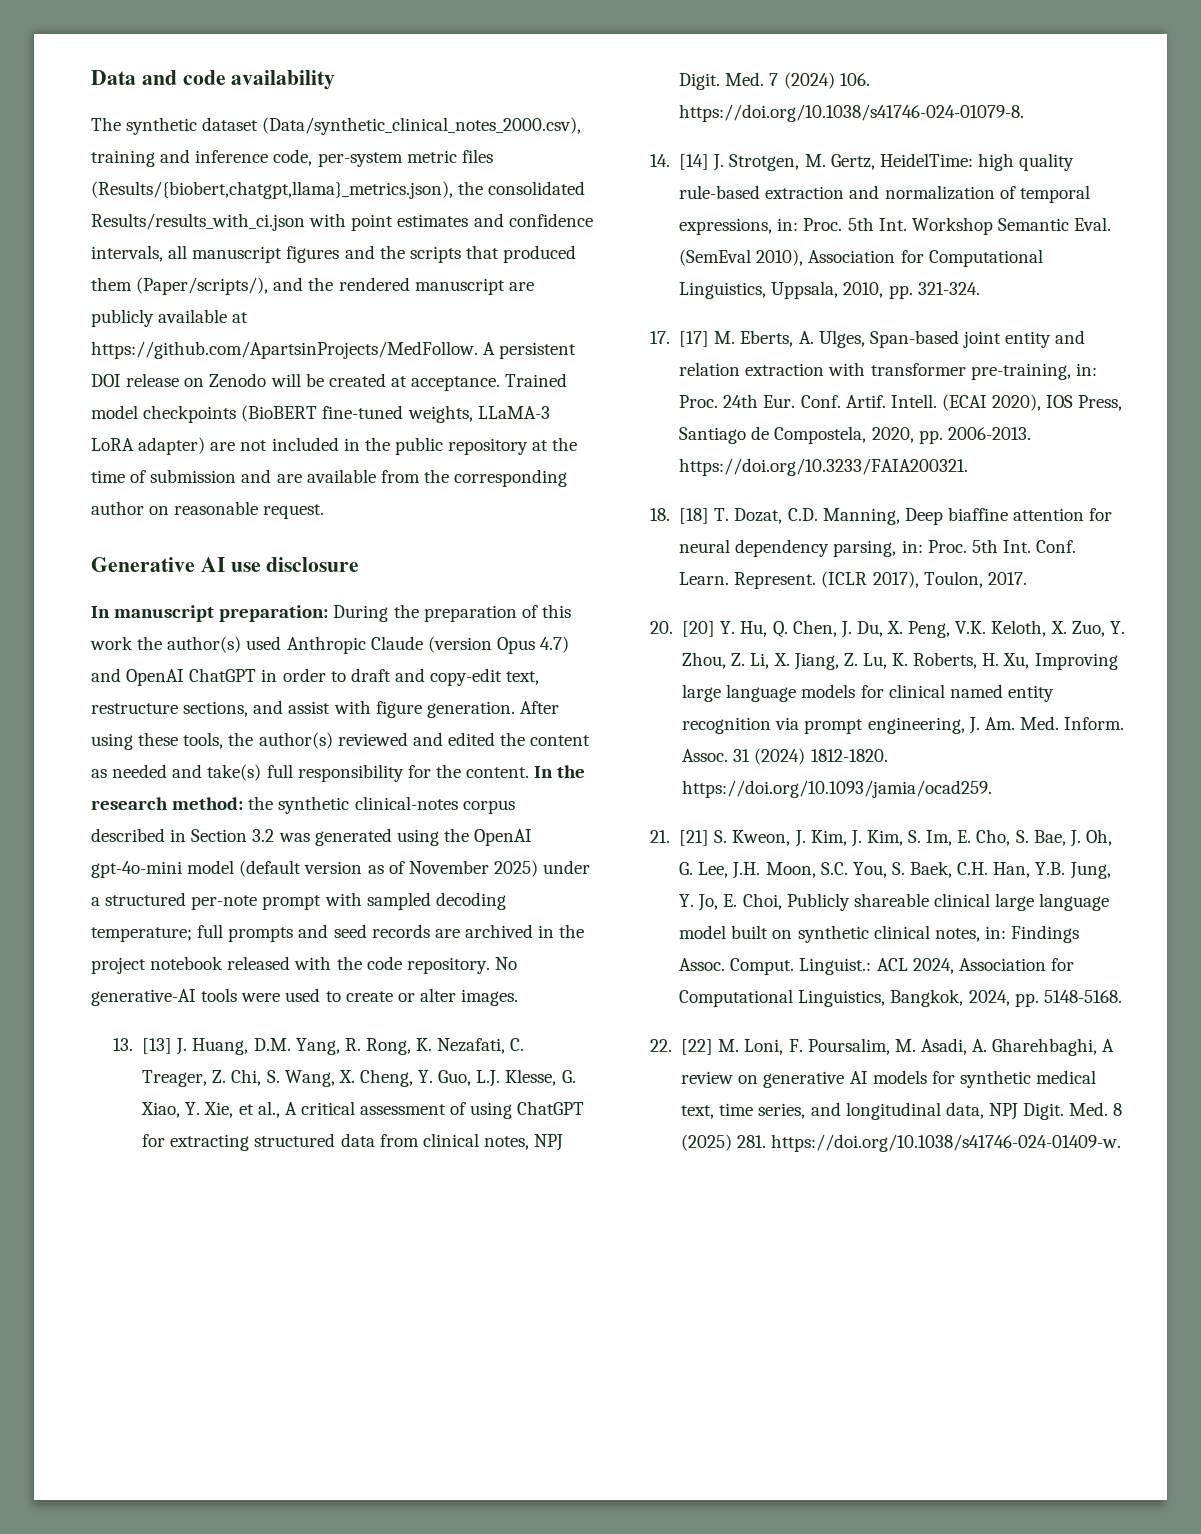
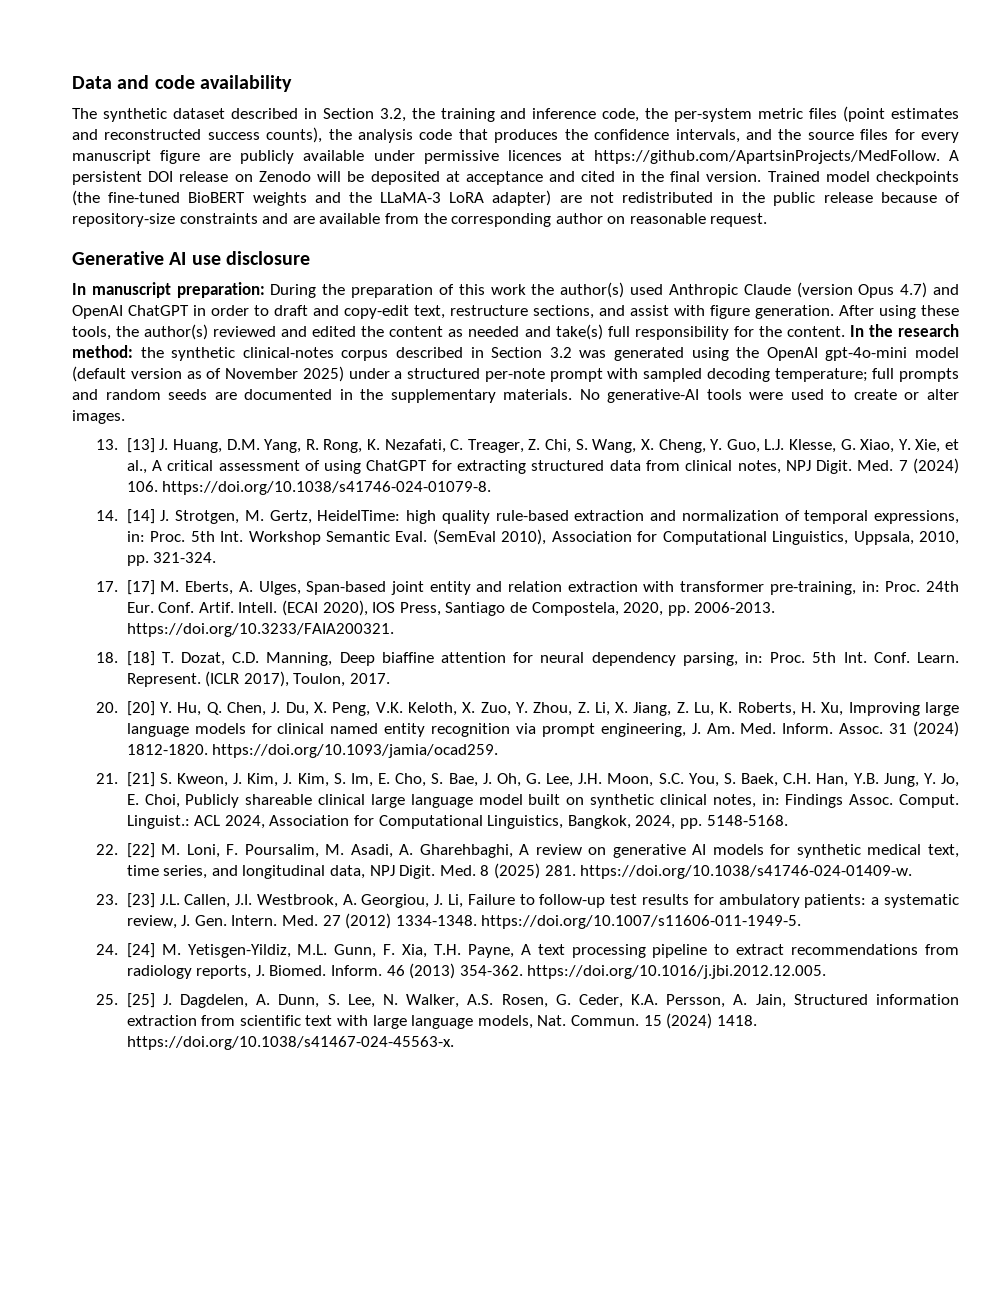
- The synthetic dataset (Data/synthetic_clinical_notes_2000.csv), training and inference code, per-system metric files (Results/{biobert,chatgpt,llama}_metrics.json), the consolidated Results/results_with_ci.json with point estimates and confidence intervals, all manuscript figures and the scripts that produced them (Paper/scripts/), and the rendered manuscript are publicly available at https://github.com/ApartsinProjects/MedFollow. A persistent DOI release on Zenodo will be created at acceptance. Trained model checkpoints (BioBERT fine-tuned weights, LLaMA-3 LoRA adapter) are not included in the public repository at the time of submission and are available from the corresponding author on reasonable request.
+ The synthetic dataset described in Section 3.2, the training and inference code, the per-system metric files (point estimates and reconstructed success counts), the analysis code that produces the confidence intervals, and the source files for every manuscript figure are publicly available under permissive licences at https://github.com/ApartsinProjects/MedFollow. A persistent DOI release on Zenodo will be deposited at acceptance and cited in the final version. Trained model checkpoints (the fine-tuned BioBERT weights and the LLaMA-3 LoRA adapter) are not redistributed in the public release because of repository-size constraints and are available from the corresponding author on reasonable request.
- In the research method: the synthetic clinical-notes corpus described in Section 3.2 was generated using the OpenAI gpt-4o-mini model (default version as of November 2025) under a structured per-note prompt with sampled decoding temperature; full prompts and seed records are archived in the project notebook released with the code repository.
+ In the research method: the synthetic clinical-notes corpus described in Section 3.2 was generated using the OpenAI gpt-4o-mini model (default version as of November 2025) under a structured per-note prompt with sampled decoding temperature; full prompts and random seeds are documented in the supplementary materials.
+ 23. [23] J.L. Callen, J.I. Westbrook, A. Georgiou, J. Li, Failure to follow-up test results for ambulatory patients: a systematic review, J. Gen. Intern. Med. 27 (2012) 1334-1348. https://doi.org/10.1007/s11606-011-1949-5.
+ 24. [24] M. Yetisgen-Yildiz, M.L. Gunn, F. Xia, T.H. Payne, A text processing pipeline to extract recommendations from radiology reports, J. Biomed. Inform. 46 (2013) 354-362. https://doi.org/10.1016/j.jbi.2012.12.005.
+ 25. [25] J. Dagdelen, A. Dunn, S. Lee, N. Walker, A.S. Rosen, G. Ceder, K.A. Persson, A. Jain, Structured information extraction from scientific text with large language models, Nat. Commun. 15 (2024) 1418. https://doi.org/10.1038/s41467-024-45563-x.

